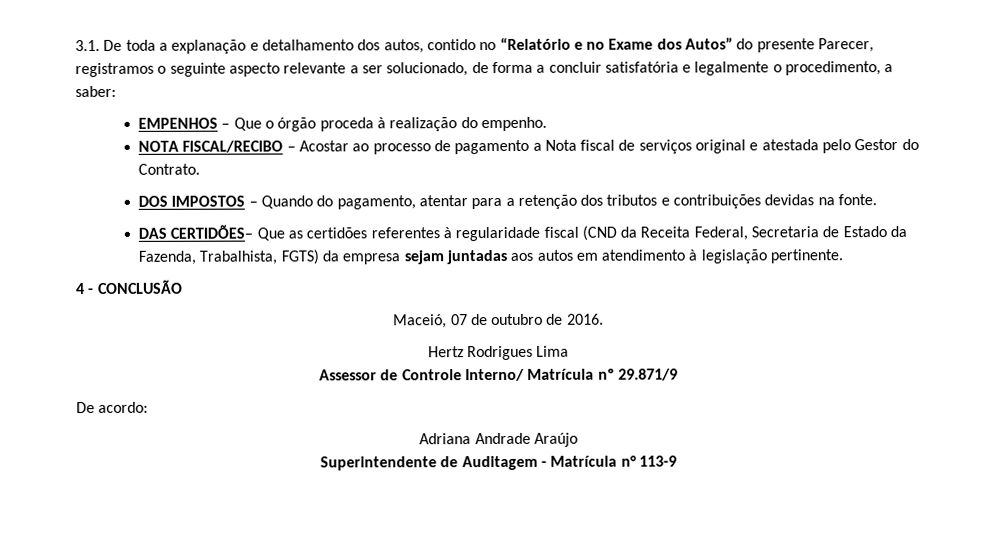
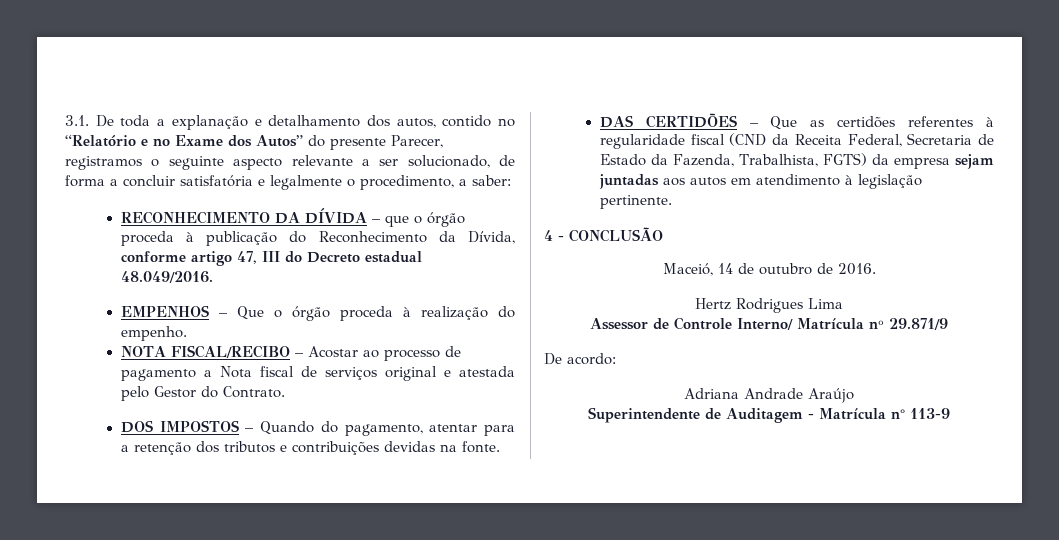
+ RECONHECIMENTO DA DÍVIDA – que o órgão proceda à publicação do Reconhecimento da Dívida, conforme artigo 47, III do Decreto estadual 48.049/2016.
- DAS CERTIDÕES– Que as certidões referentes à regularidade fiscal (CND da Receita Federal, Secretaria de Estado da Fazenda, Trabalhista, FGTS) da empresa sejam juntadas aos autos em atendimento à legislação pertinente.
+ DAS CERTIDÕES – Que as certidões referentes à regularidade fiscal (CND da Receita Federal, Secretaria de Estado da Fazenda, Trabalhista, FGTS) da empresa sejam juntadas aos autos em atendimento à legislação pertinente.
- Maceió, 07 de outubro de 2016.
+ Maceió, 14 de outubro de 2016.

